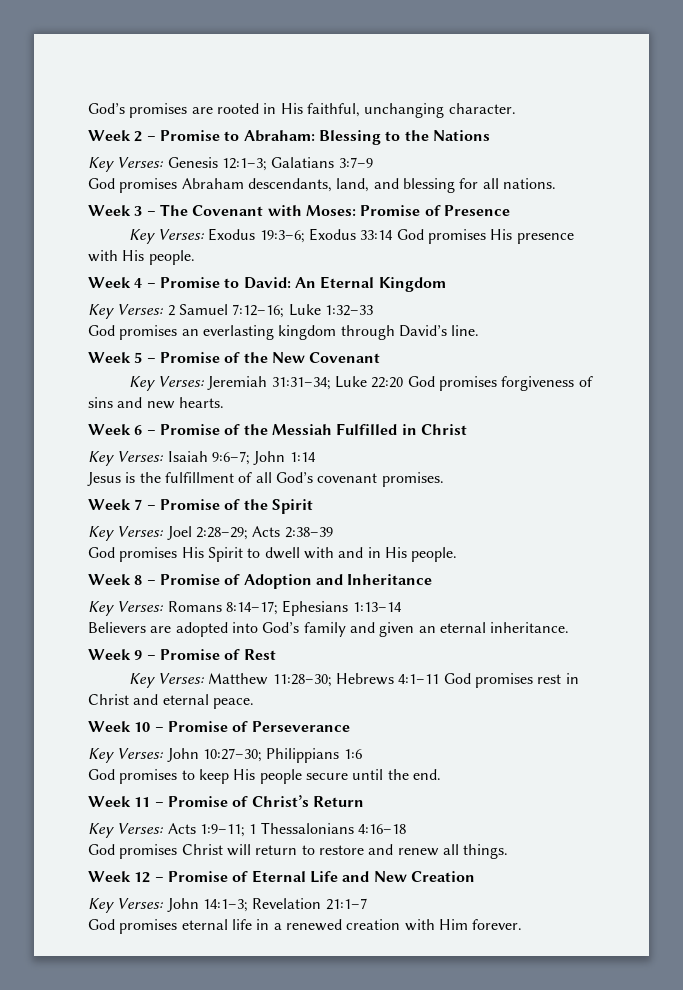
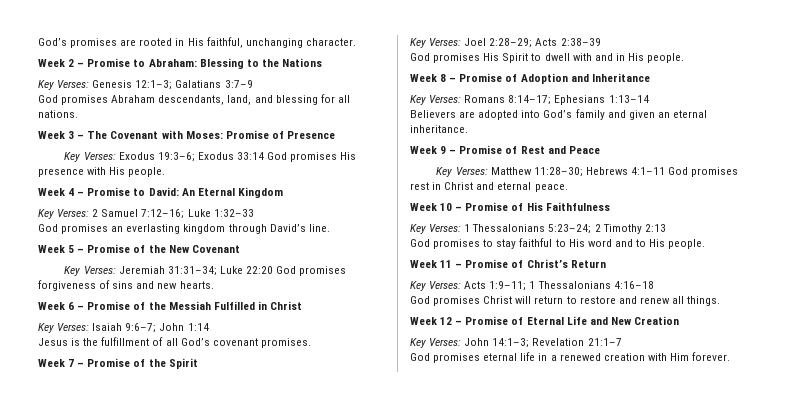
- Week 9 – Promise of Rest
+ Week 9 – Promise of Rest and Peace
- Week 10 – Promise of Perseverance
- Key Verses: John 10:27–30; Philippians 1:6
- God promises to keep His people secure until the end.
+ Week 10 – Promise of His Faithfulness
+ Key Verses: 1 Thessalonians 5:23–24; 2 Timothy 2:13
+ God promises to stay faithful to His word and to His people.

